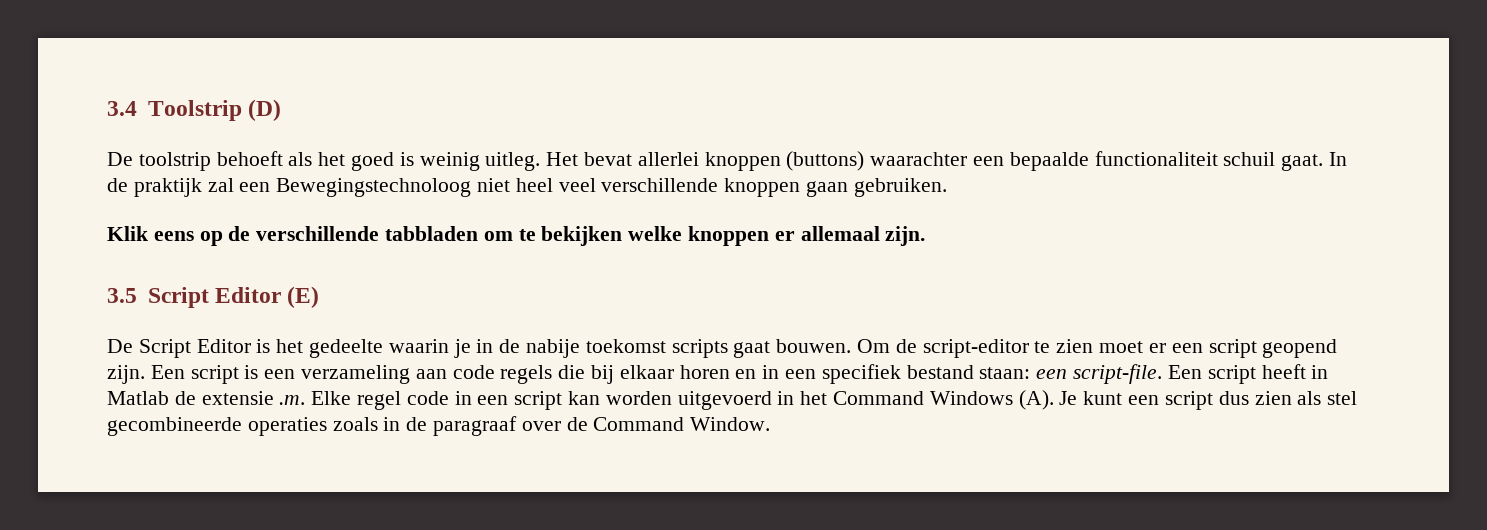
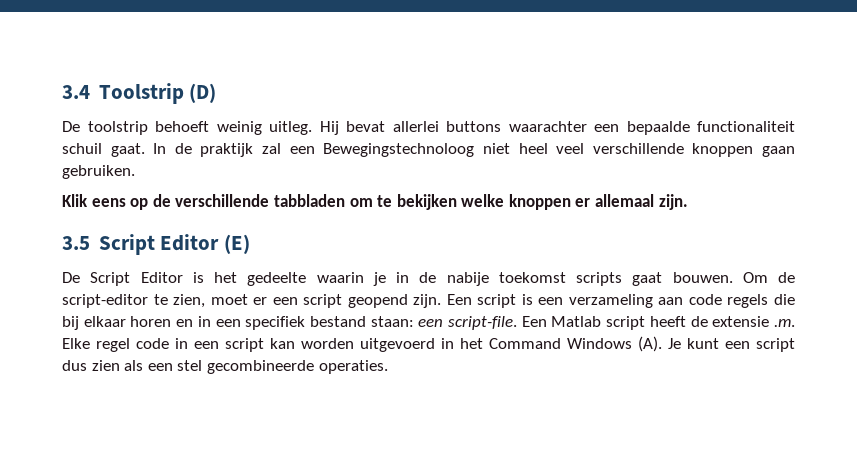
- De toolstrip behoeft als het goed is weinig uitleg.
+ De toolstrip behoeft weinig uitleg.
- Het bevat allerlei knoppen (buttons) waarachter een bepaalde functionaliteit schuil gaat.
+ Hij bevat allerlei buttons waarachter een bepaalde functionaliteit schuil gaat.
- Om de script-editor te zien moet er een script geopend zijn.
+ Om de script-editor te zien, moet er een script geopend zijn.
- Een script heeft in Matlab de extensie .m. Elke regel code in een script kan worden uitgevoerd in het Command Windows (A). Je kunt een script dus zien als stel gecombineerde operaties zoals in de paragraaf over de Command Window.
+ Een Matlab script heeft de extensie .m. Elke regel code in een script kan worden uitgevoerd in het Command Windows (A). Je kunt een script dus zien als een stel gecombineerde operaties.

